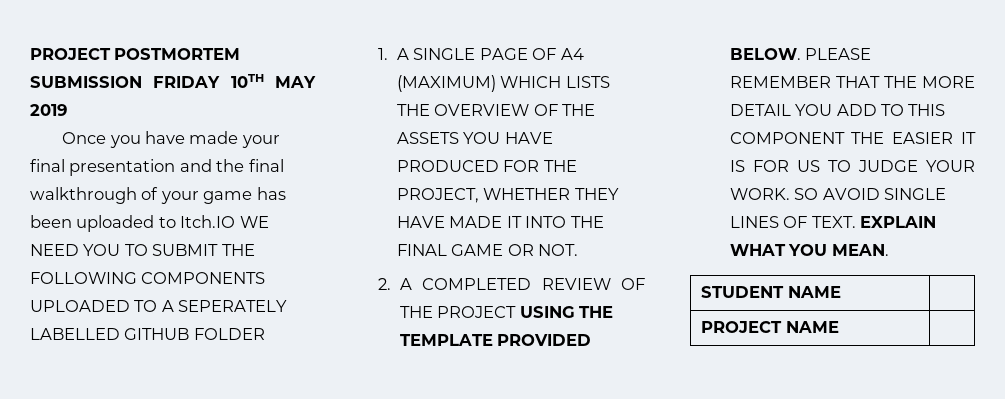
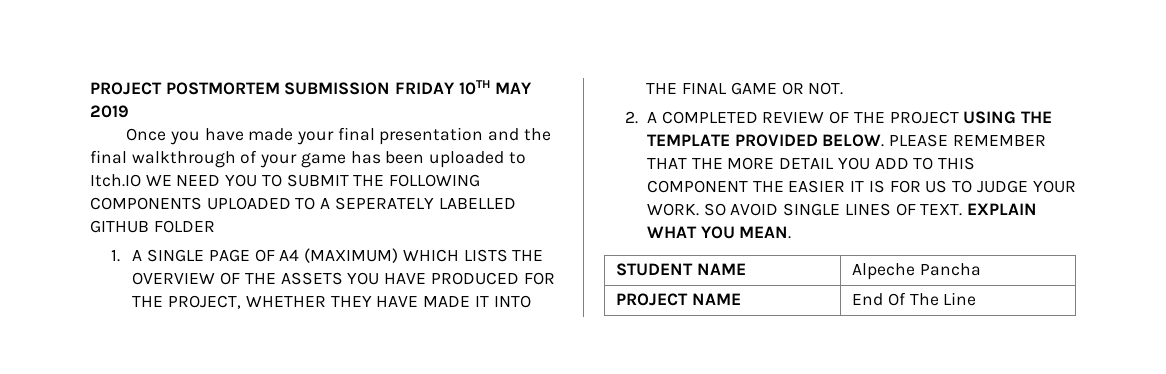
- STUDENT NAME |
+ STUDENT NAME | Alpeche Pancha
- PROJECT NAME |
+ PROJECT NAME | End Of The Line

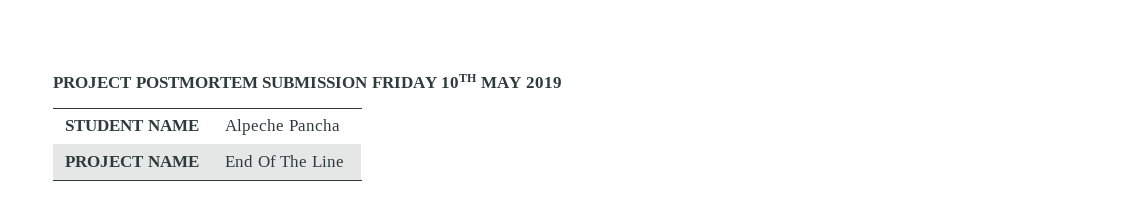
- Once you have made your final presentation and the final walkthrough of your game has been uploaded to Itch.IO WE NEED YOU TO SUBMIT THE FOLLOWING COMPONENTS UPLOADED TO A SEPERATELY LABELLED GITHUB FOLDER
- 1. A SINGLE PAGE OF A4 (MAXIMUM) WHICH LISTS THE OVERVIEW OF THE ASSETS YOU HAVE PRODUCED FOR THE PROJECT, WHETHER THEY HAVE MADE IT INTO THE FINAL GAME OR NOT.
- 2. A COMPLETED REVIEW OF THE PROJECT USING THE TEMPLATE PROVIDED BELOW. PLEASE REMEMBER THAT THE MORE DETAIL YOU ADD TO THIS COMPONENT THE EASIER IT IS FOR US TO JUDGE YOUR WORK. SO AVOID SINGLE LINES OF TEXT. EXPLAIN WHAT YOU MEAN.

